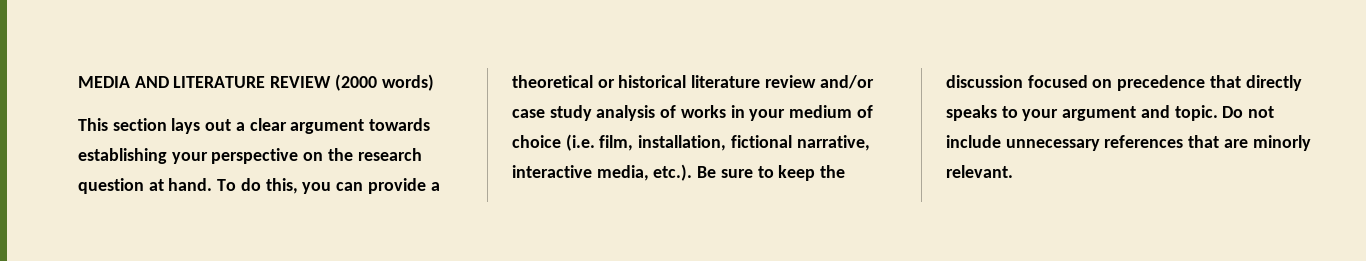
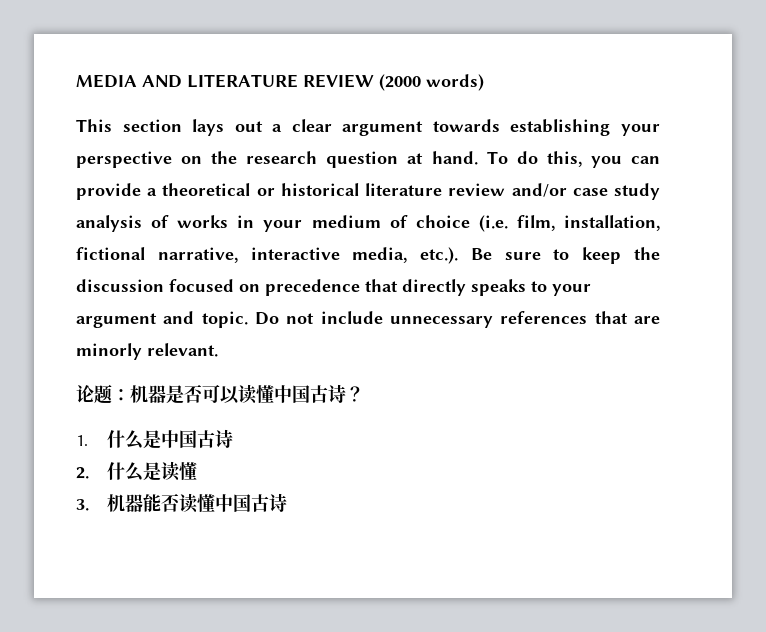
+ 论题：机器是否可以读懂中国古诗？
+ 1.什么是中国古诗
+ 2.什么是读懂
+ 3.机器能否读懂中国古诗

